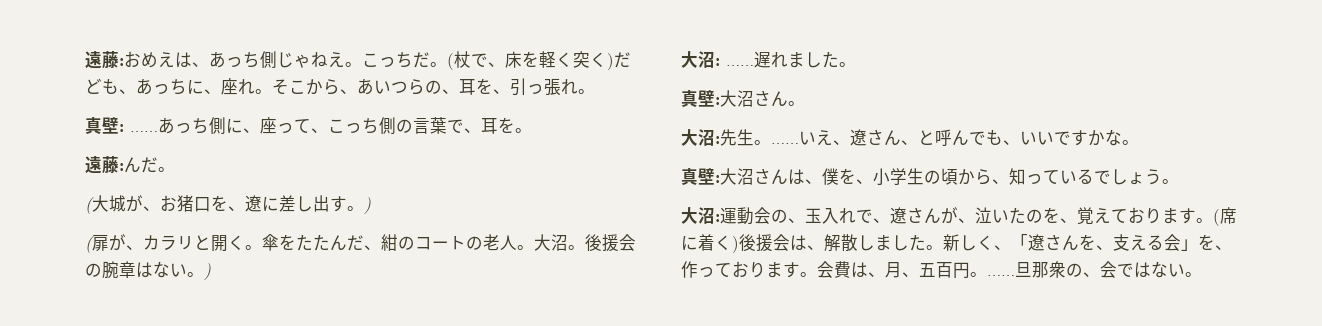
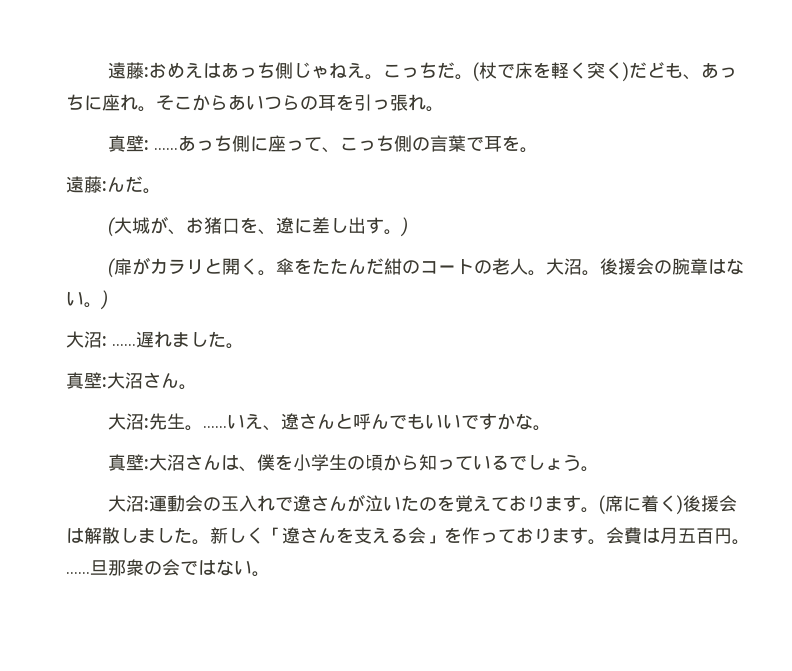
- 遠藤:おめえは、あっち側じゃねえ。
+ 遠藤:おめえはあっち側じゃねえ。
- (杖で、床を軽く突く)だども、あっちに、座れ。
+ (杖で床を軽く突く)だども、あっちに座れ。
- そこから、あいつらの、耳を、引っ張れ。
+ そこからあいつらの耳を引っ張れ。
- あっち側に、座って、こっち側の言葉で、耳を。
+ あっち側に座って、こっち側の言葉で耳を。
- (扉が、カラリと開く。
+ (扉がカラリと開く。
- 傘をたたんだ、紺のコートの老人。
+ 傘をたたんだ紺のコートの老人。
- いえ、遼さん、と呼んでも、いいですかな。
+ いえ、遼さんと呼んでもいいですかな。
- 真壁:大沼さんは、僕を、小学生の頃から、知っているでしょう。
+ 真壁:大沼さんは、僕を小学生の頃から知っているでしょう。
- 大沼:運動会の、玉入れで、遼さんが、泣いたのを、覚えております。
+ 大沼:運動会の玉入れで遼さんが泣いたのを覚えております。
- (席に着く)後援会は、解散しました。
+ (席に着く)後援会は解散しました。
- 新しく、「遼さんを、支える会」を、作っております。
+ 新しく「遼さんを支える会」を作っております。
- 会費は、月、五百円。
+ 会費は月五百円。
- 旦那衆の、会ではない。
+ 旦那衆の会ではない。

